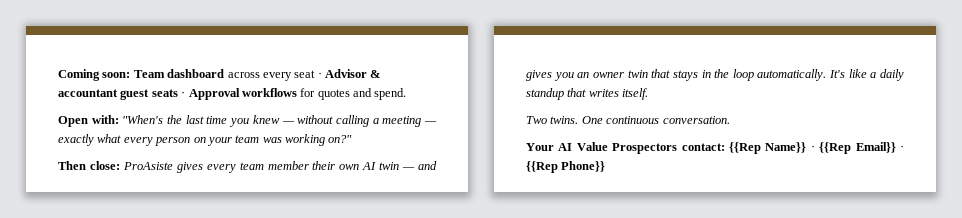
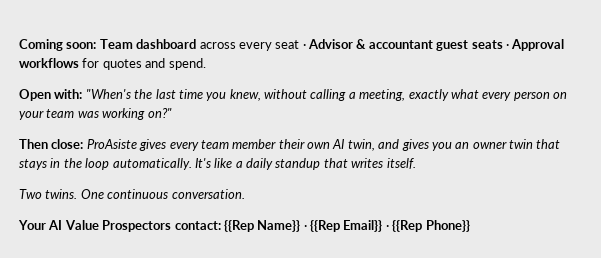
- Open with: "When's the last time you knew — without calling a meeting — exactly what every person on your team was working on?"
+ Open with: "When's the last time you knew, without calling a meeting, exactly what every person on your team was working on?"
- Then close: ProAsiste gives every team member their own AI twin — and gives you an owner twin that stays in the loop automatically.
+ Then close: ProAsiste gives every team member their own AI twin, and gives you an owner twin that stays in the loop automatically.

